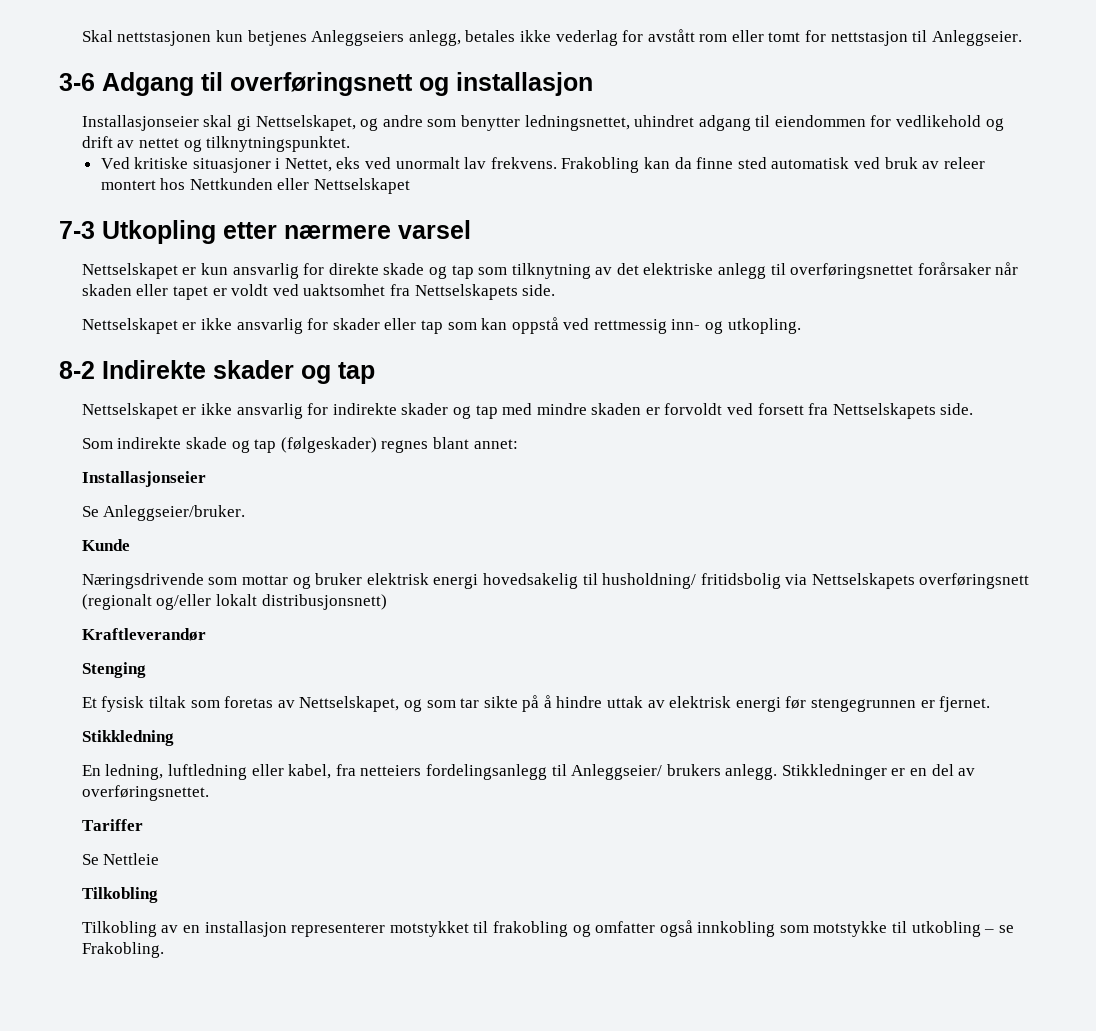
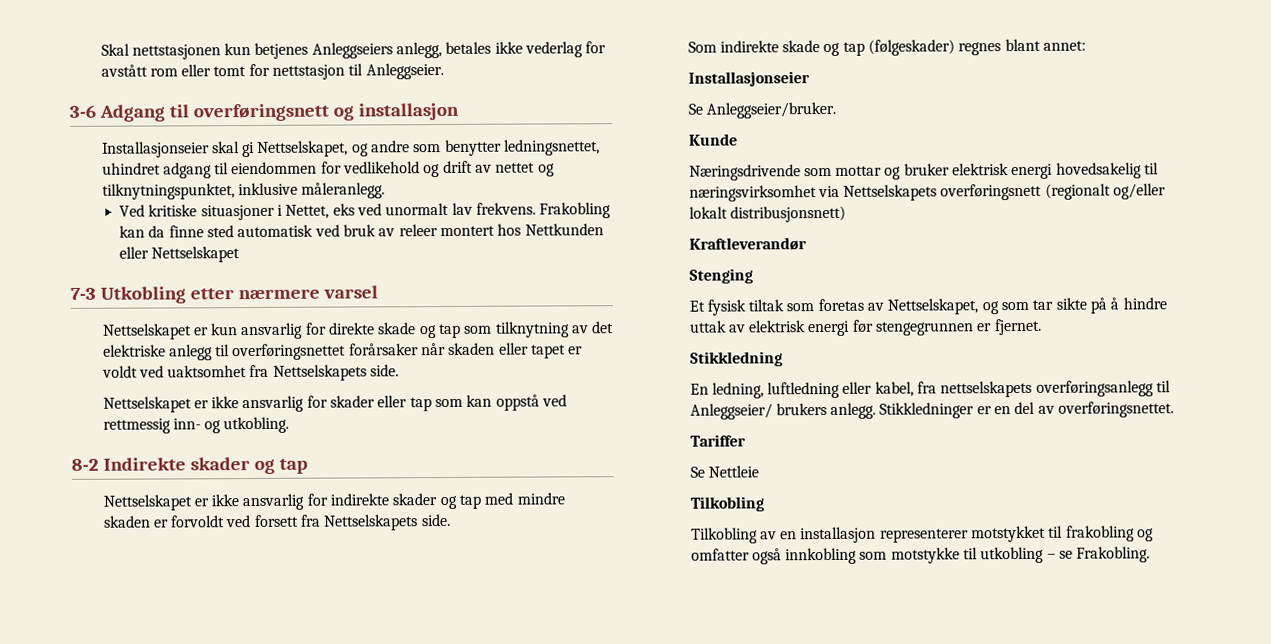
- Installasjonseier skal gi Nettselskapet, og andre som benytter ledningsnettet, uhindret adgang til eiendommen for vedlikehold og drift av nettet og tilknytningspunktet.
+ Installasjonseier skal gi Nettselskapet, og andre som benytter ledningsnettet, uhindret adgang til eiendommen for vedlikehold og drift av nettet og tilknytningspunktet, inklusive måleranlegg.
- 7-3 Utkopling etter nærmere varsel
+ 7-3 Utkobling etter nærmere varsel
- Nettselskapet er ikke ansvarlig for skader eller tap som kan oppstå ved rettmessig inn- og utkopling.
+ Nettselskapet er ikke ansvarlig for skader eller tap som kan oppstå ved rettmessig inn- og utkobling.
- Næringsdrivende som mottar og bruker elektrisk energi hovedsakelig til husholdning/ fritidsbolig via Nettselskapets overføringsnett (regionalt og/eller lokalt distribusjonsnett)
+ Næringsdrivende som mottar og bruker elektrisk energi hovedsakelig til næringsvirksomhet via Nettselskapets overføringsnett (regionalt og/eller lokalt distribusjonsnett)
- En ledning, luftledning eller kabel, fra netteiers fordelingsanlegg til Anleggseier/ brukers anlegg.
+ En ledning, luftledning eller kabel, fra nettselskapets overføringsanlegg til Anleggseier/ brukers anlegg.

